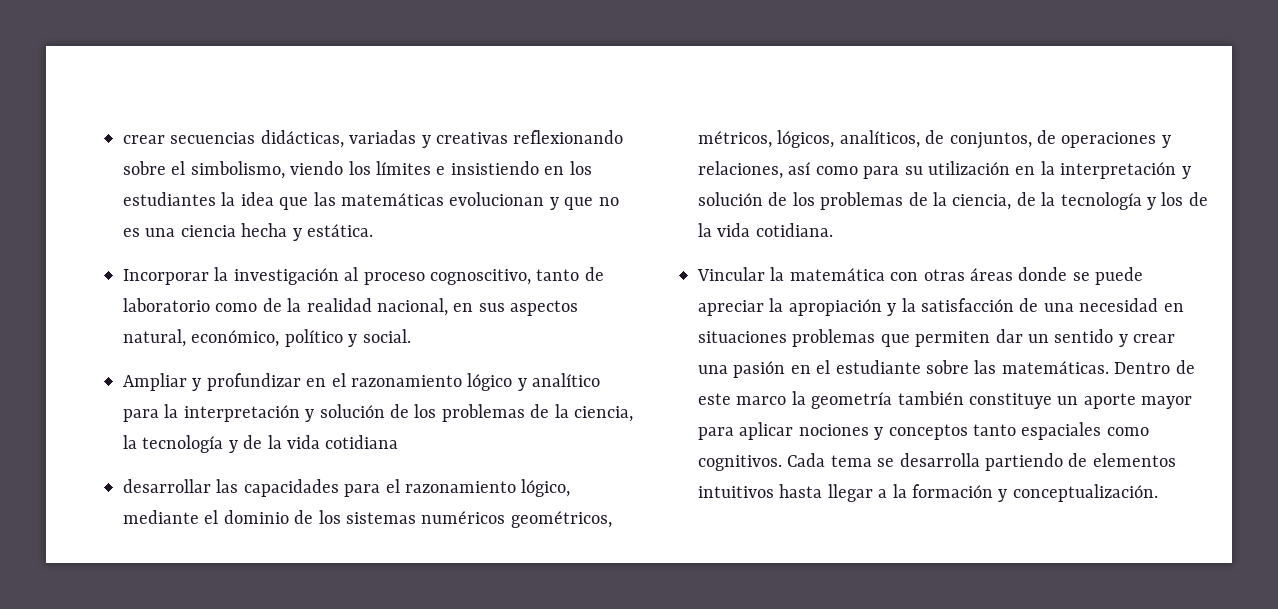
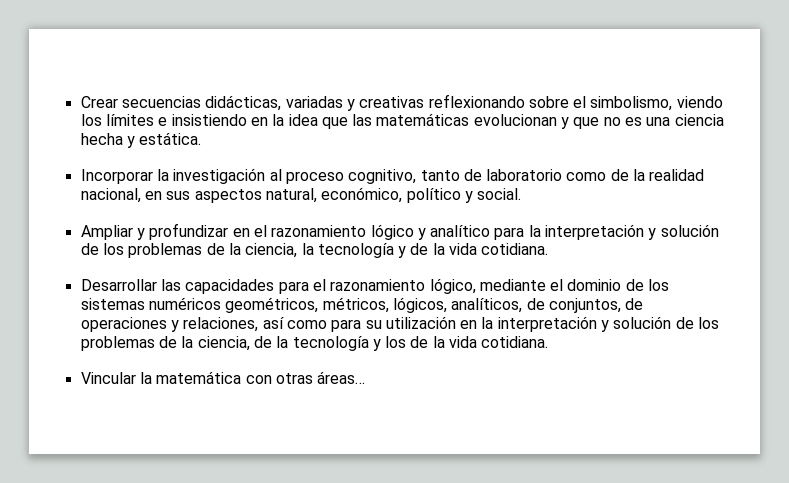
- crear secuencias didácticas, variadas y creativas reflexionando sobre el simbolismo, viendo los límites e insistiendo en los estudiantes la idea que las matemáticas evolucionan y que no es una ciencia hecha y estática.
+ Crear secuencias didácticas, variadas y creativas reflexionando sobre el simbolismo, viendo los límites e insistiendo en la idea que las matemáticas evolucionan y que no es una ciencia hecha y estática.
- Incorporar la investigación al proceso cognoscitivo, tanto de laboratorio como de la realidad nacional, en sus aspectos natural, económico, político y social.
+ Incorporar la investigación al proceso cognitivo, tanto de laboratorio como de la realidad nacional, en sus aspectos natural, económico, político y social.
- Ampliar y profundizar en el razonamiento lógico y analítico para la interpretación y solución de los problemas de la ciencia, la tecnología y de la vida cotidiana
- desarrollar las capacidades para el razonamiento lógico, mediante el dominio de los sistemas numéricos geométricos, métricos, lógicos, analíticos, de conjuntos, de operaciones y relaciones, así como para su utilización en la interpretación y solución de los problemas de la ciencia, de la tecnología y los de la vida cotidiana.
+ Ampliar y profundizar en el razonamiento lógico y analítico para la interpretación y solución de los problemas de la ciencia, la tecnología y de la vida cotidiana.
+ Desarrollar las capacidades para el razonamiento lógico, mediante el dominio de los sistemas numéricos geométricos, métricos, lógicos, analíticos, de conjuntos, de operaciones y relaciones, así como para su utilización en la interpretación y solución de los problemas de la ciencia, de la tecnología y los de la vida cotidiana.
- Vincular la matemática con otras áreas donde se puede apreciar la apropiación y la satisfacción de una necesidad en situaciones problemas que permiten dar un sentido y crear una pasión en el estudiante sobre las matemáticas. Dentro de este marco la geometría también constituye un aporte mayor para aplicar nociones y conceptos tanto espaciales como cognitivos. Cada tema se desarrolla partiendo de elementos intuitivos hasta llegar a la formación y conceptualización.
+ Vincular la matemática con otras áreas…

